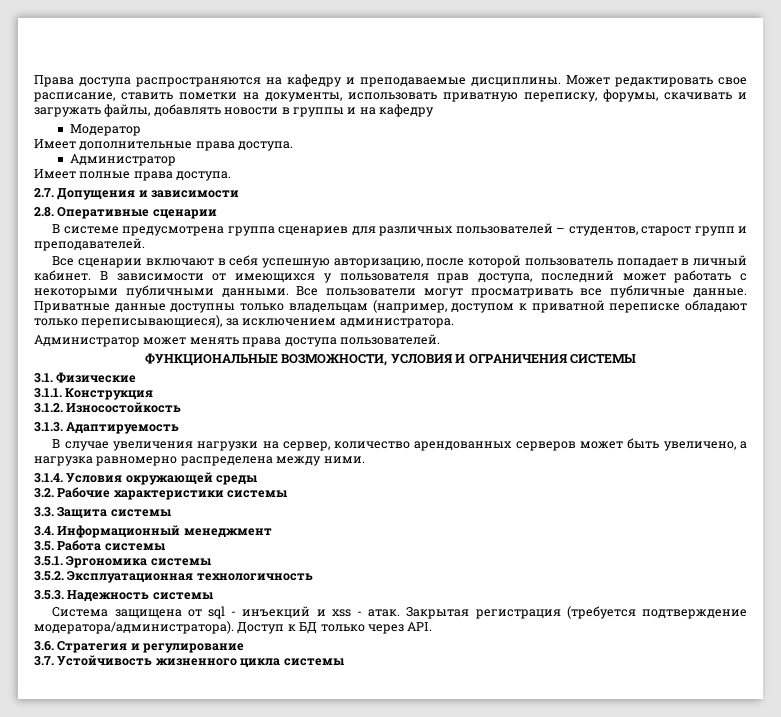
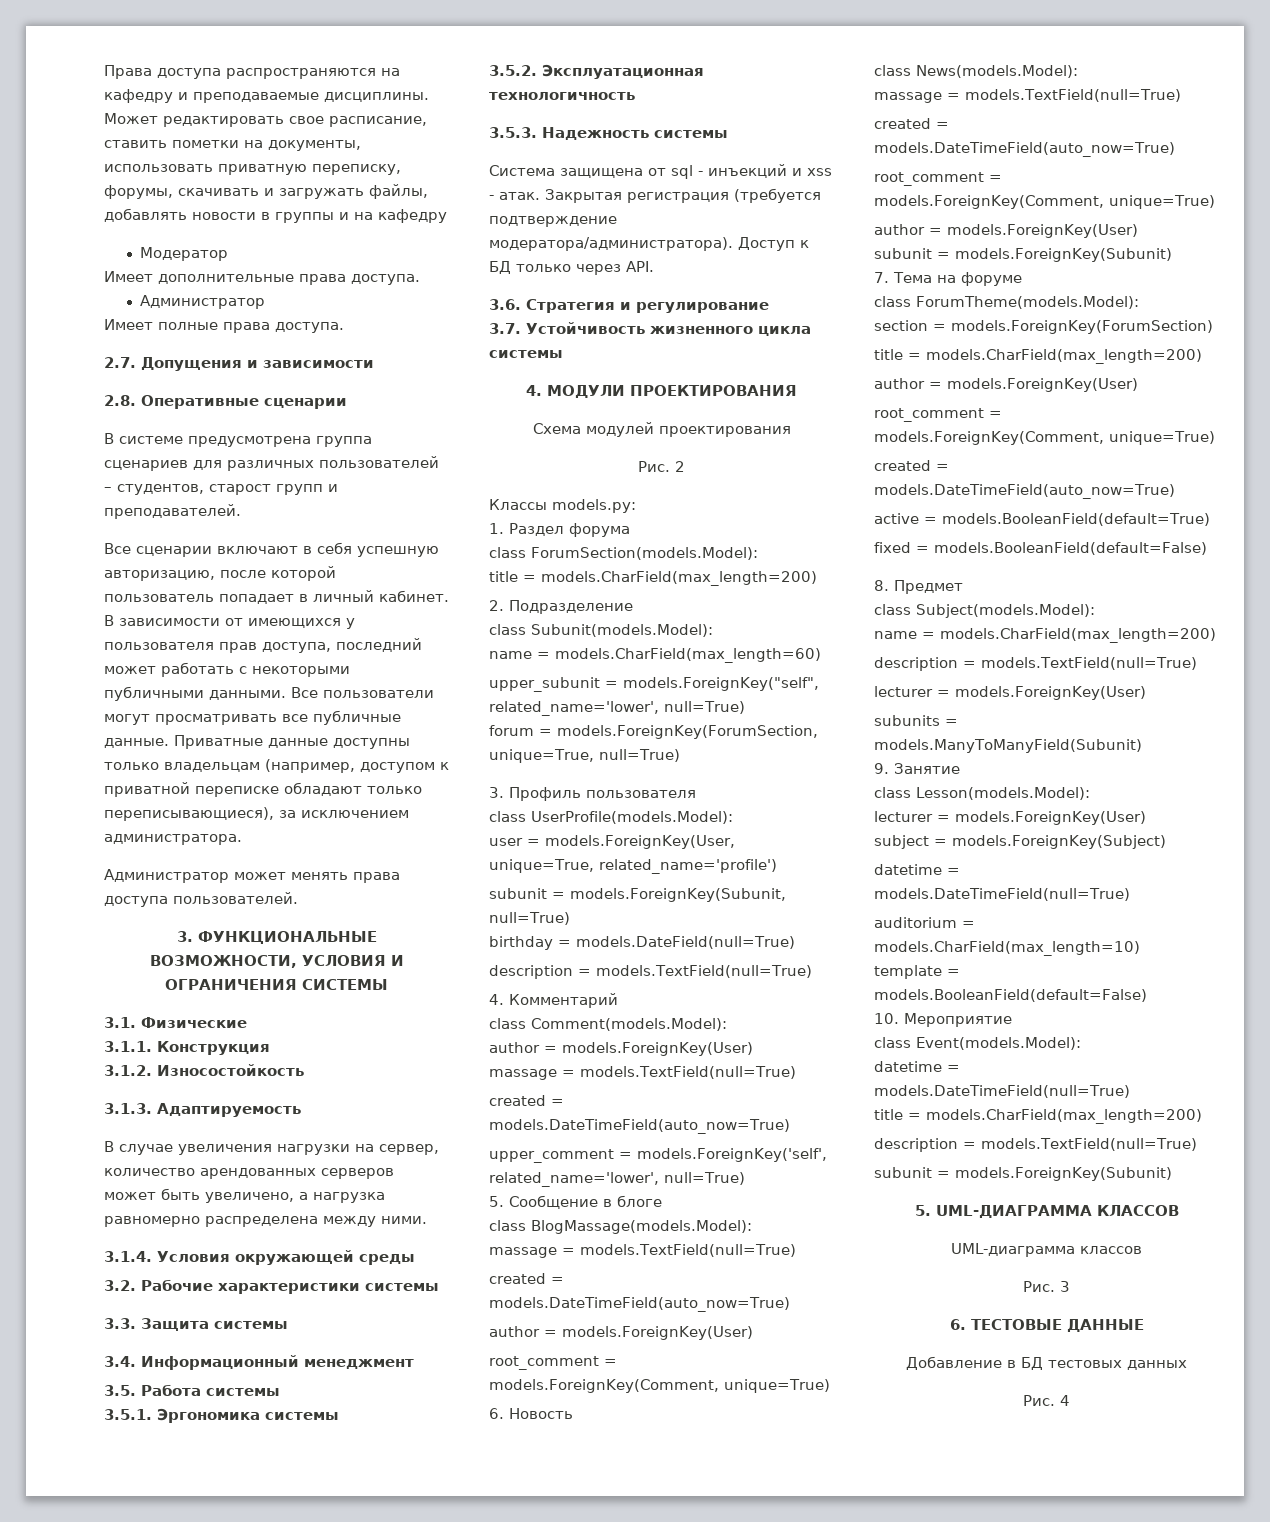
- ФУНКЦИОНАЛЬНЫЕ ВОЗМОЖНОСТИ, УСЛОВИЯ И ОГРАНИЧЕНИЯ СИСТЕМЫ
+ 3. ФУНКЦИОНАЛЬНЫЕ ВОЗМОЖНОСТИ, УСЛОВИЯ И ОГРАНИЧЕНИЯ СИСТЕМЫ
+ 4. МОДУЛИ ПРОЕКТИРОВАНИЯ
+ Схема модулей проектирования
+ Рис. 2
+ Классы models.py:
+ 1. Раздел форума
+ class ForumSection(models.Model):
+ title = models.CharField(max_length=200)
+ 2. Подразделение
+ class Subunit(models.Model):
+ name = models.CharField(max_length=60)
+ upper_subunit = models.ForeignKey("self", related_name='lower', null=True)
+ forum = models.ForeignKey(ForumSection, unique=True, null=True)
+ 3. Профиль пользователя
+ class UserProfile(models.Model):
+ user = models.ForeignKey(User, unique=True, related_name='profile')
+ subunit = models.ForeignKey(Subunit, null=True)
+ birthday = models.DateField(null=True)
+ description = models.TextField(null=True)
+ 4. Комментарий
+ class Comment(models.Model):
+ author = models.ForeignKey(User)
+ massage = models.TextField(null=True)
+ created = models.DateTimeField(auto_now=True)
+ upper_comment = models.ForeignKey('self', related_name='lower', null=True)
+ 5. Сообщение в блоге
+ class BlogMassage(models.Model):
+ massage = models.TextField(null=True)
+ created = models.DateTimeField(auto_now=True)
+ author = models.ForeignKey(User)
+ root_comment = models.ForeignKey(Comment, unique=True)
+ 6. Новость
+ class News(models.Model):
+ massage = models.TextField(null=True)
+ created = models.DateTimeField(auto_now=True)
+ root_comment = models.ForeignKey(Comment, unique=True)
+ author = models.ForeignKey(User)
+ subunit = models.ForeignKey(Subunit)
+ 7. Тема на форуме
+ class ForumTheme(models.Model):
+ section = models.ForeignKey(ForumSection)
+ title = models.CharField(max_length=200)
+ author = models.ForeignKey(User)
+ root_comment = models.ForeignKey(Comment, unique=True)
+ created = models.DateTimeField(auto_now=True)
+ active = models.BooleanField(default=True)
+ fixed = models.BooleanField(default=False)
+ 8. Предмет
+ class Subject(models.Model):
+ name = models.CharField(max_length=200)
+ description = models.TextField(null=True)
+ lecturer = models.ForeignKey(User)
+ subunits = models.ManyToManyField(Subunit)
+ 9. Занятие
+ class Lesson(models.Model):
+ lecturer = models.ForeignKey(User)
+ subject = models.ForeignKey(Subject)
+ datetime = models.DateTimeField(null=True)
+ auditorium = models.CharField(max_length=10)
+ template = models.BooleanField(default=False)
+ 10. Мероприятие
+ class Event(models.Model):
+ datetime = models.DateTimeField(null=True)
+ title = models.CharField(max_length=200)
+ description = models.TextField(null=True)
+ subunit = models.ForeignKey(Subunit)
+ 5. UML-ДИАГРАММА КЛАССОВ
+ UML-диаграмма классов
+ Рис. 3
+ 6. ТЕСТОВЫЕ ДАННЫЕ
+ Добавление в БД тестовых данных
+ Рис. 4

